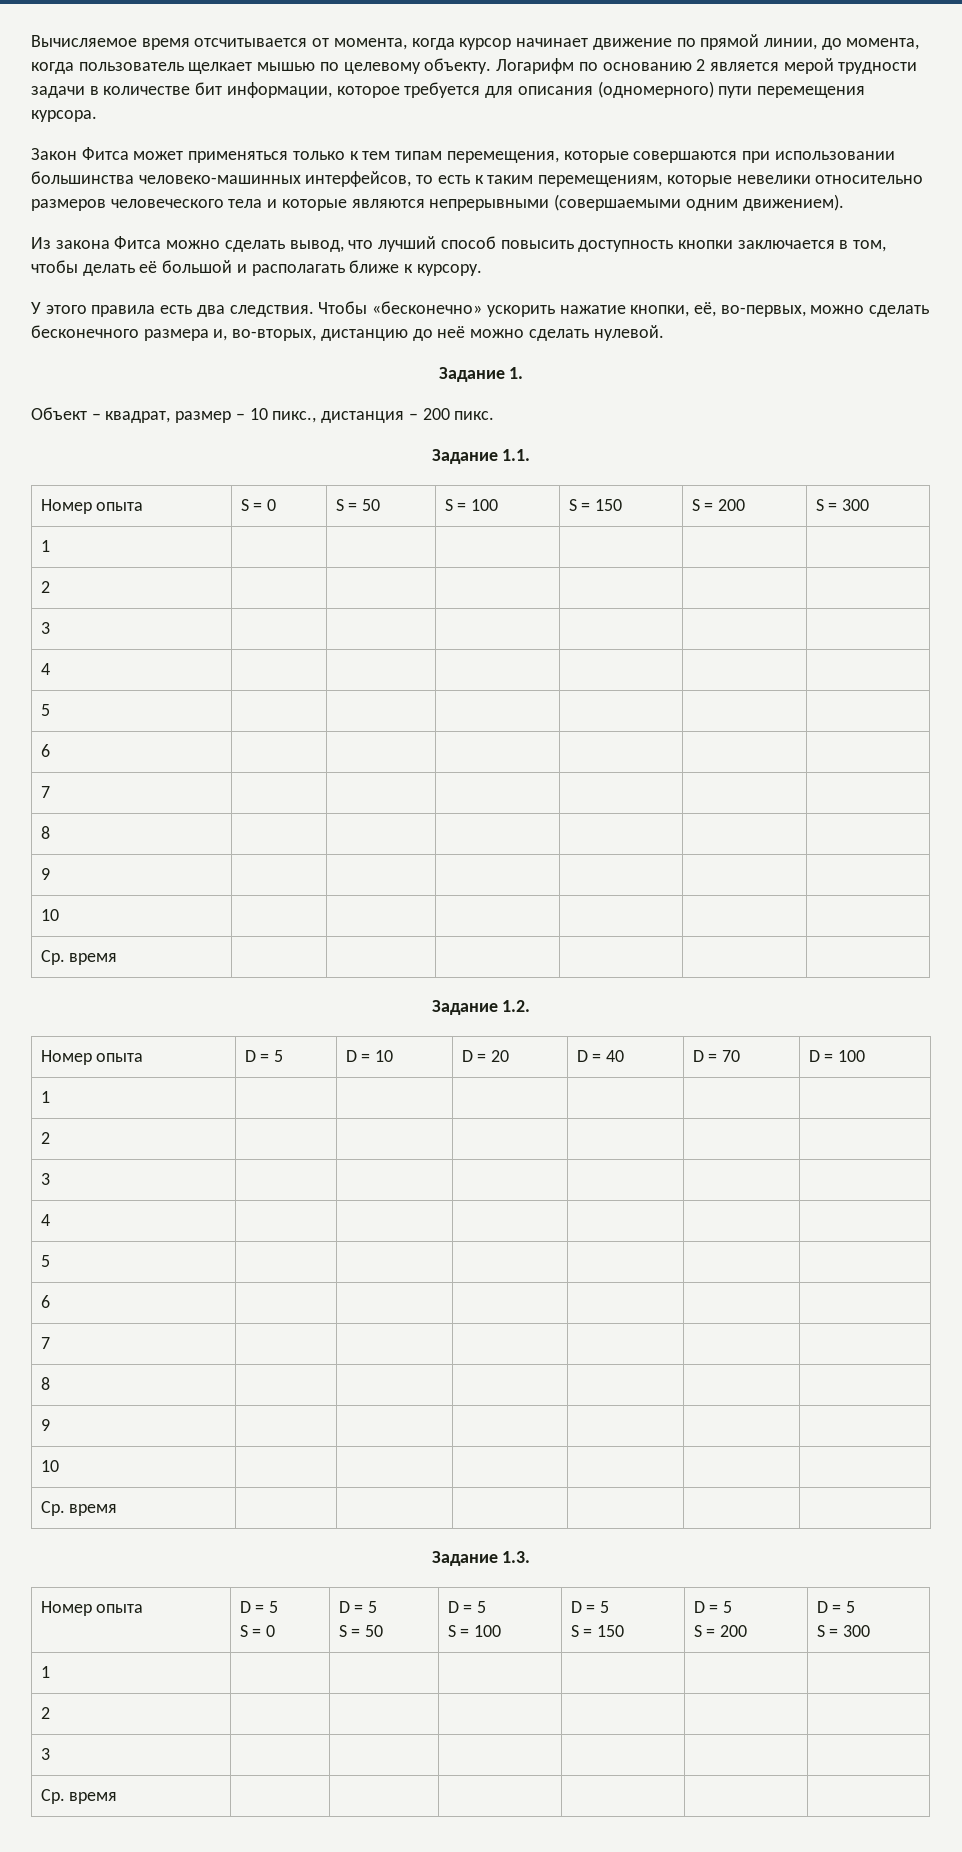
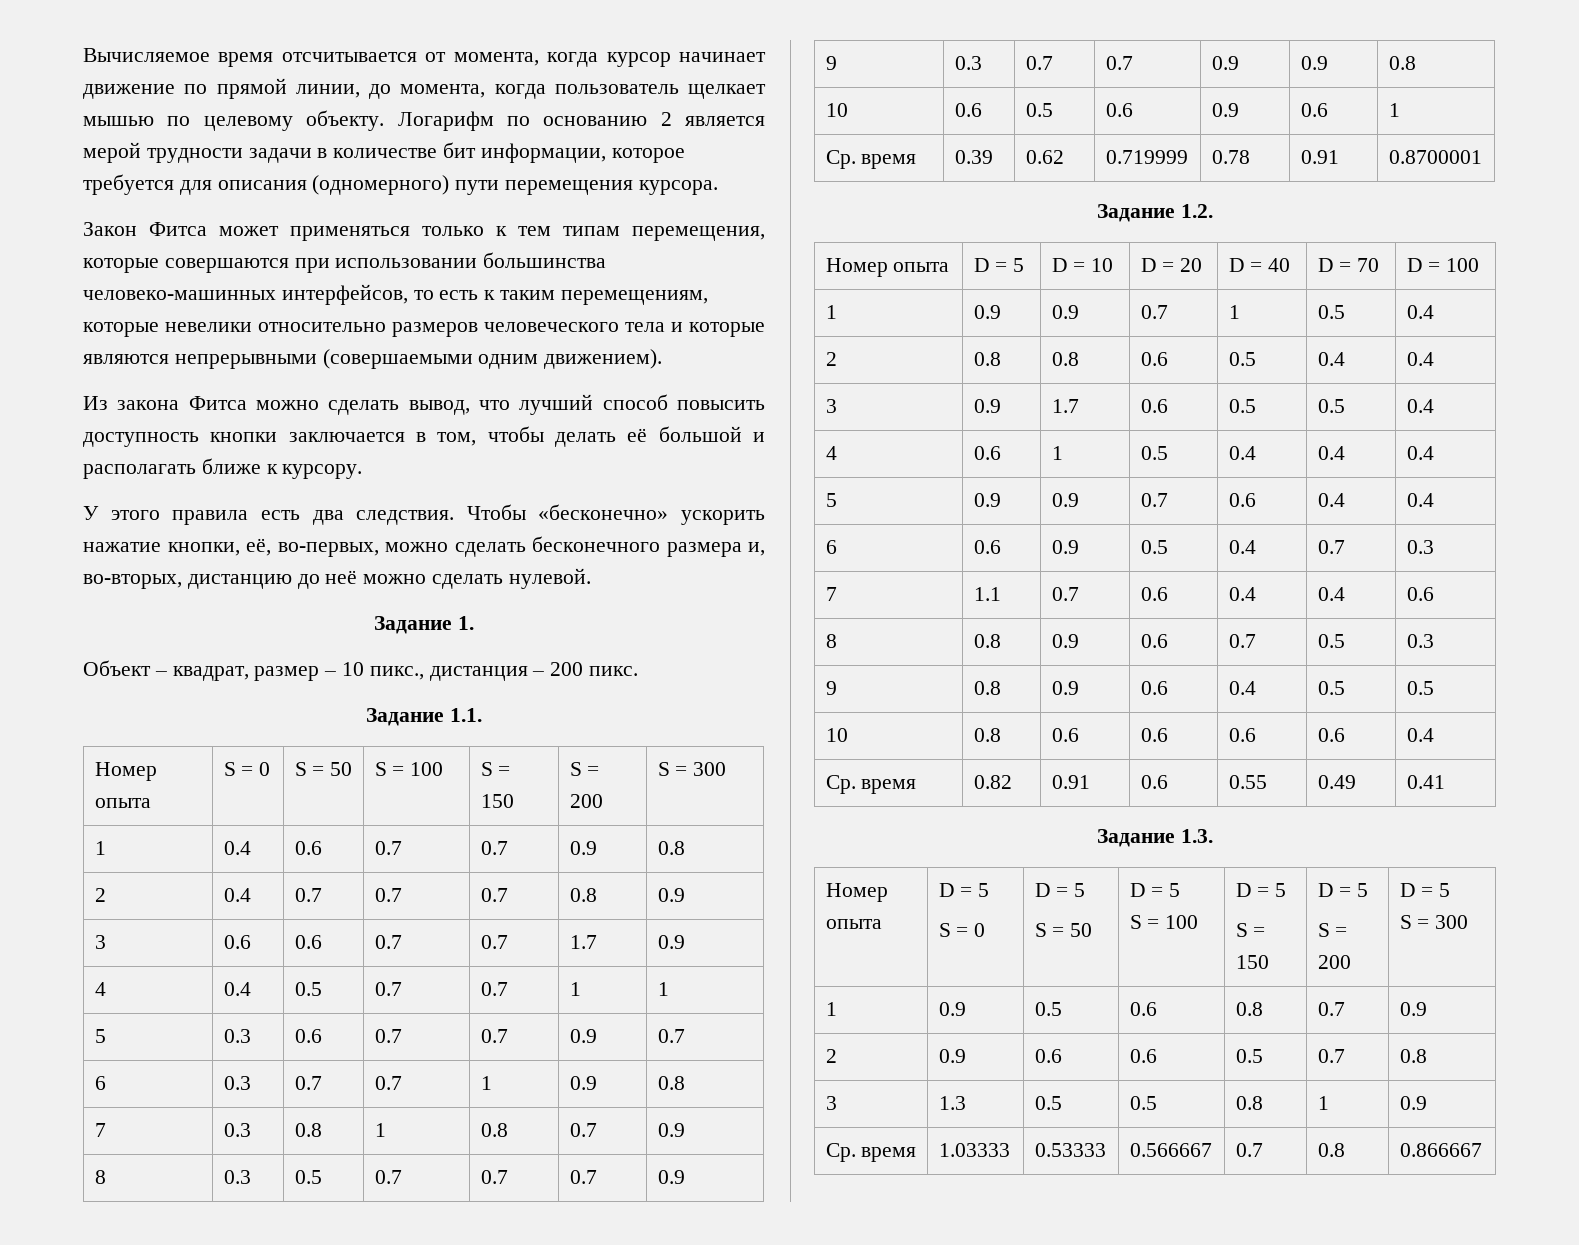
  Номер опыта | S = 0 | S = 50 | S = 100 | S = 150 | S = 200 | S = 300
- 1 | | | | | |
- 2 | | | | | |
- 3 | | | | | |
- 4 | | | | | |
- 5 | | | | | |
- 6 | | | | | |
- 7 | | | | | |
- 8 | | | | | |
- 9 | | | | | |
- 10 | | | | | |
- Ср. время | | | | | |
+ 1 | 0.4 | 0.6 | 0.7 | 0.7 | 0.9 | 0.8
+ 2 | 0.4 | 0.7 | 0.7 | 0.7 | 0.8 | 0.9
+ 3 | 0.6 | 0.6 | 0.7 | 0.7 | 1.7 | 0.9
+ 4 | 0.4 | 0.5 | 0.7 | 0.7 | 1 | 1
+ 5 | 0.3 | 0.6 | 0.7 | 0.7 | 0.9 | 0.7
+ 6 | 0.3 | 0.7 | 0.7 | 1 | 0.9 | 0.8
+ 7 | 0.3 | 0.8 | 1 | 0.8 | 0.7 | 0.9
+ 8 | 0.3 | 0.5 | 0.7 | 0.7 | 0.7 | 0.9
+ 9 | 0.3 | 0.7 | 0.7 | 0.9 | 0.9 | 0.8
+ 10 | 0.6 | 0.5 | 0.6 | 0.9 | 0.6 | 1
+ Ср. время | 0.39 | 0.62 | 0.719999 | 0.78 | 0.91 | 0.8700001
  Номер опыта | D = 5 | D = 10 | D = 20 | D = 40 | D = 70 | D = 100
- 1 | | | | | |
- 2 | | | | | |
- 3 | | | | | |
- 4 | | | | | |
- 5 | | | | | |
- 6 | | | | | |
- 7 | | | | | |
- 8 | | | | | |
- 9 | | | | | |
- 10 | | | | | |
- Ср. время | | | | | |
+ 1 | 0.9 | 0.9 | 0.7 | 1 | 0.5 | 0.4
+ 2 | 0.8 | 0.8 | 0.6 | 0.5 | 0.4 | 0.4
+ 3 | 0.9 | 1.7 | 0.6 | 0.5 | 0.5 | 0.4
+ 4 | 0.6 | 1 | 0.5 | 0.4 | 0.4 | 0.4
+ 5 | 0.9 | 0.9 | 0.7 | 0.6 | 0.4 | 0.4
+ 6 | 0.6 | 0.9 | 0.5 | 0.4 | 0.7 | 0.3
+ 7 | 1.1 | 0.7 | 0.6 | 0.4 | 0.4 | 0.6
+ 8 | 0.8 | 0.9 | 0.6 | 0.7 | 0.5 | 0.3
+ 9 | 0.8 | 0.9 | 0.6 | 0.4 | 0.5 | 0.5
+ 10 | 0.8 | 0.6 | 0.6 | 0.6 | 0.6 | 0.4
+ Ср. время | 0.82 | 0.91 | 0.6 | 0.55 | 0.49 | 0.41
  Задание 1.3.
  Номер опыта | D = 5
  S = 0 | D = 5
  S = 50 | D = 5
  S = 100 | D = 5
  S = 150 | D = 5
  S = 200 | D = 5
  S = 300
- 1 | | | | | |
- 2 | | | | | |
- 3 | | | | | |
- Ср. время | | | | | |
+ 1 | 0.9 | 0.5 | 0.6 | 0.8 | 0.7 | 0.9
+ 2 | 0.9 | 0.6 | 0.6 | 0.5 | 0.7 | 0.8
+ 3 | 1.3 | 0.5 | 0.5 | 0.8 | 1 | 0.9
+ Ср. время | 1.03333 | 0.53333 | 0.566667 | 0.7 | 0.8 | 0.866667

